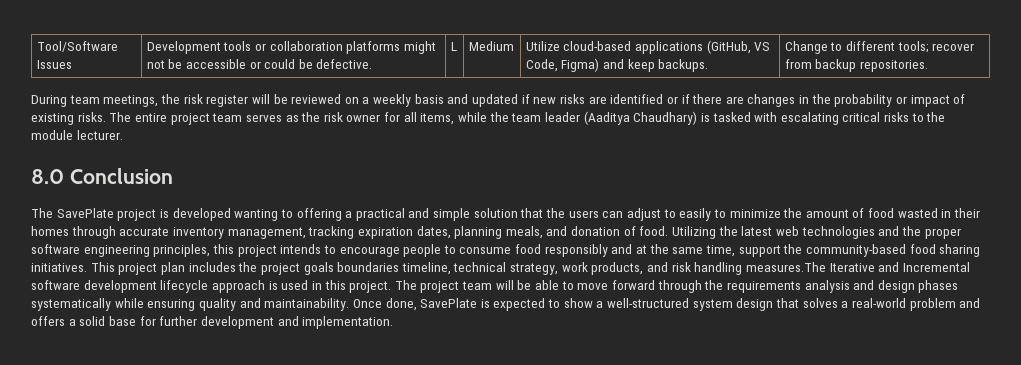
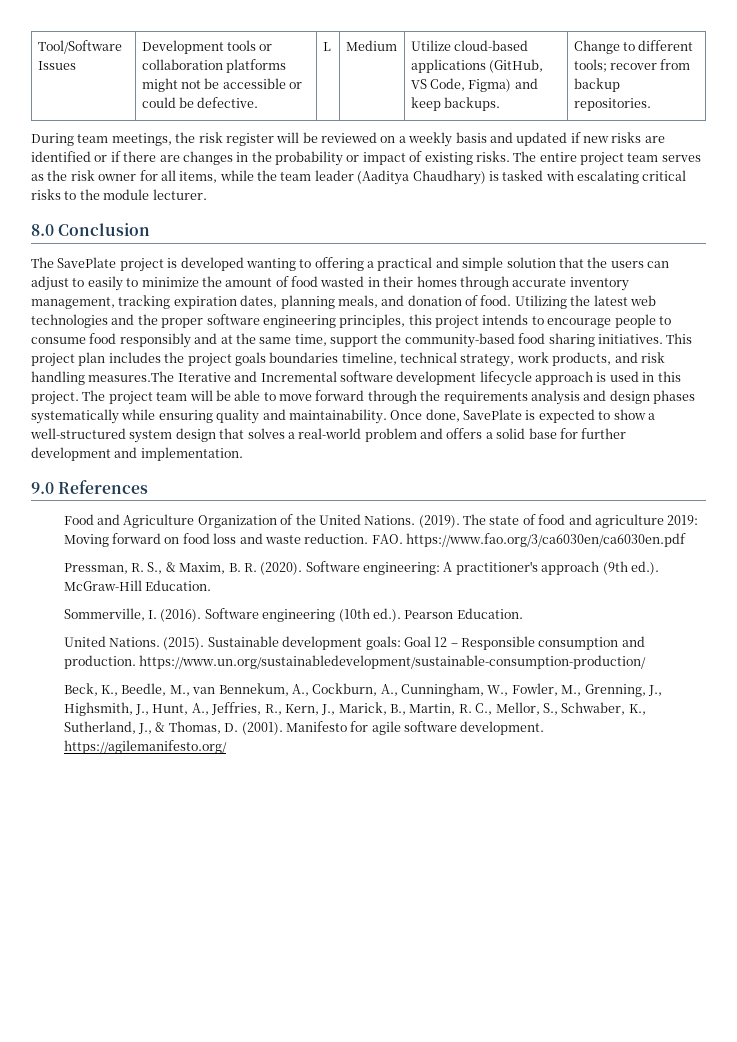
+ 9.0 References
+ Food and Agriculture Organization of the United Nations. (2019). The state of food and agriculture 2019: Moving forward on food loss and waste reduction. FAO. https://www.fao.org/3/ca6030en/ca6030en.pdf
+ Pressman, R. S., & Maxim, B. R. (2020). Software engineering: A practitioner's approach (9th ed.). McGraw-Hill Education.
+ Sommerville, I. (2016). Software engineering (10th ed.). Pearson Education.
+ United Nations. (2015). Sustainable development goals: Goal 12 – Responsible consumption and production. https://www.un.org/sustainabledevelopment/sustainable-consumption-production/
+ Beck, K., Beedle, M., van Bennekum, A., Cockburn, A., Cunningham, W., Fowler, M., Grenning, J., Highsmith, J., Hunt, A., Jeffries, R., Kern, J., Marick, B., Martin, R. C., Mellor, S., Schwaber, K., Sutherland, J., & Thomas, D. (2001). Manifesto for agile software development. https://agilemanifesto.org/

